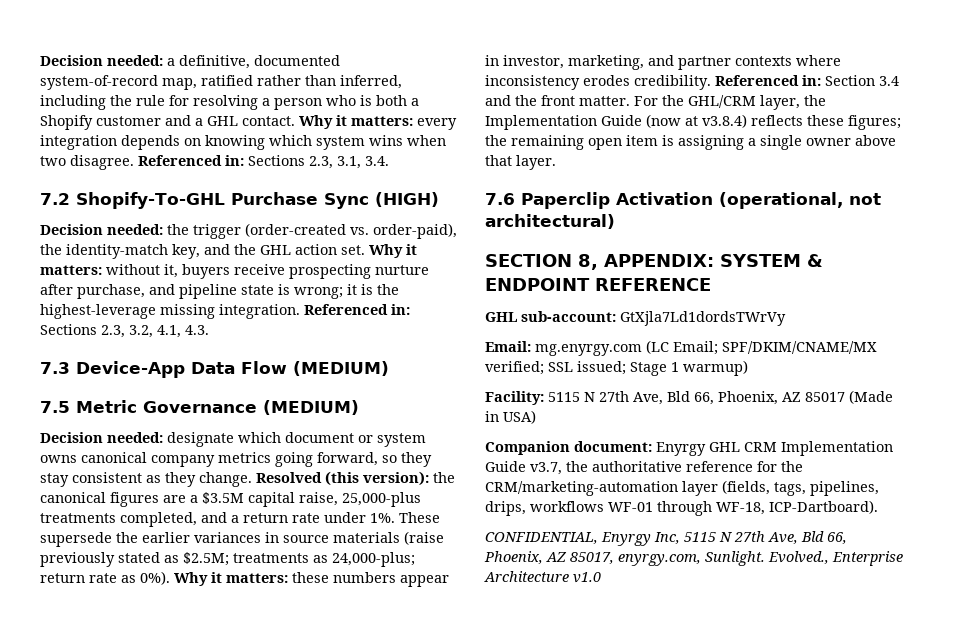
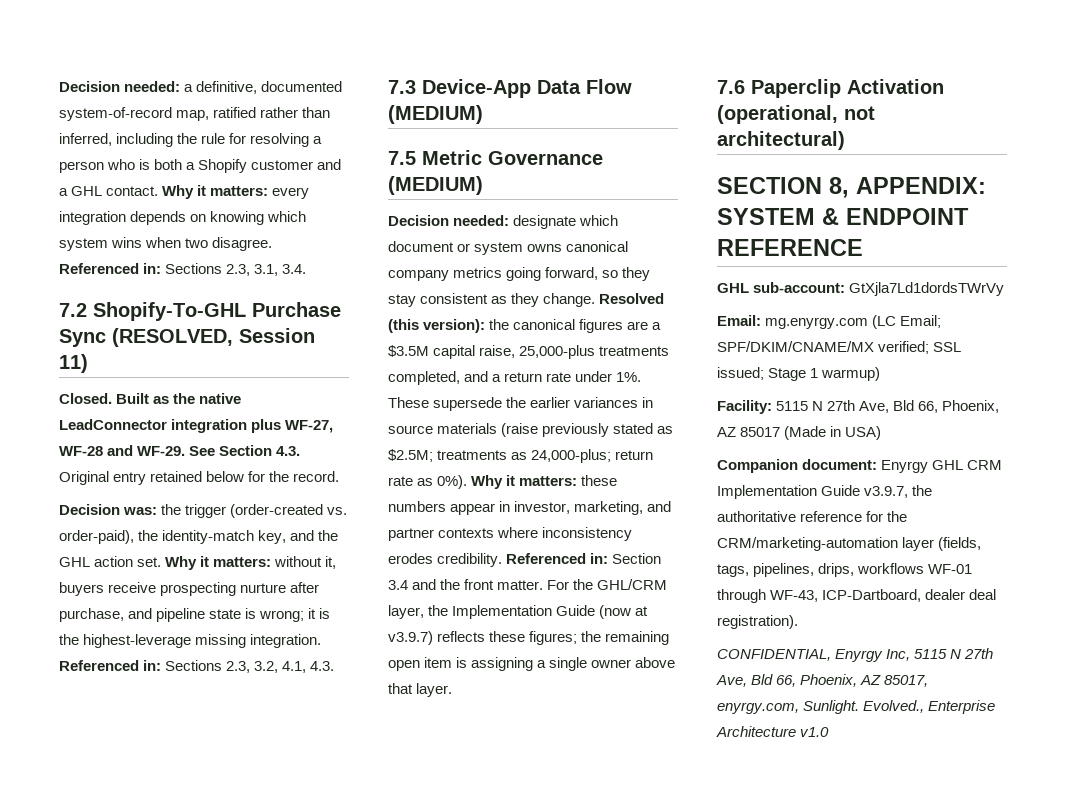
- 7.2 Shopify-To-GHL Purchase Sync (HIGH)
- Decision needed: the trigger (order-created vs. order-paid), the identity-match key, and the GHL action set.
+ 7.2 Shopify-To-GHL Purchase Sync (RESOLVED, Session 11)
+ Closed. Built as the native LeadConnector integration plus WF-27, WF-28 and WF-29. See Section 4.3. Original entry retained below for the record.
+ Decision was: the trigger (order-created vs. order-paid), the identity-match key, and the GHL action set.
- For the GHL/CRM layer, the Implementation Guide (now at v3.8.4) reflects these figures; the remaining open item is assigning a single owner above that layer.
+ For the GHL/CRM layer, the Implementation Guide (now at v3.9.7) reflects these figures; the remaining open item is assigning a single owner above that layer.
- Companion document: Enyrgy GHL CRM Implementation Guide v3.7, the authoritative reference for the CRM/marketing-automation layer (fields, tags, pipelines, drips, workflows WF-01 through WF-18, ICP-Dartboard).
+ Companion document: Enyrgy GHL CRM Implementation Guide v3.9.7, the authoritative reference for the CRM/marketing-automation layer (fields, tags, pipelines, drips, workflows WF-01 through WF-43, ICP-Dartboard, dealer deal registration).

